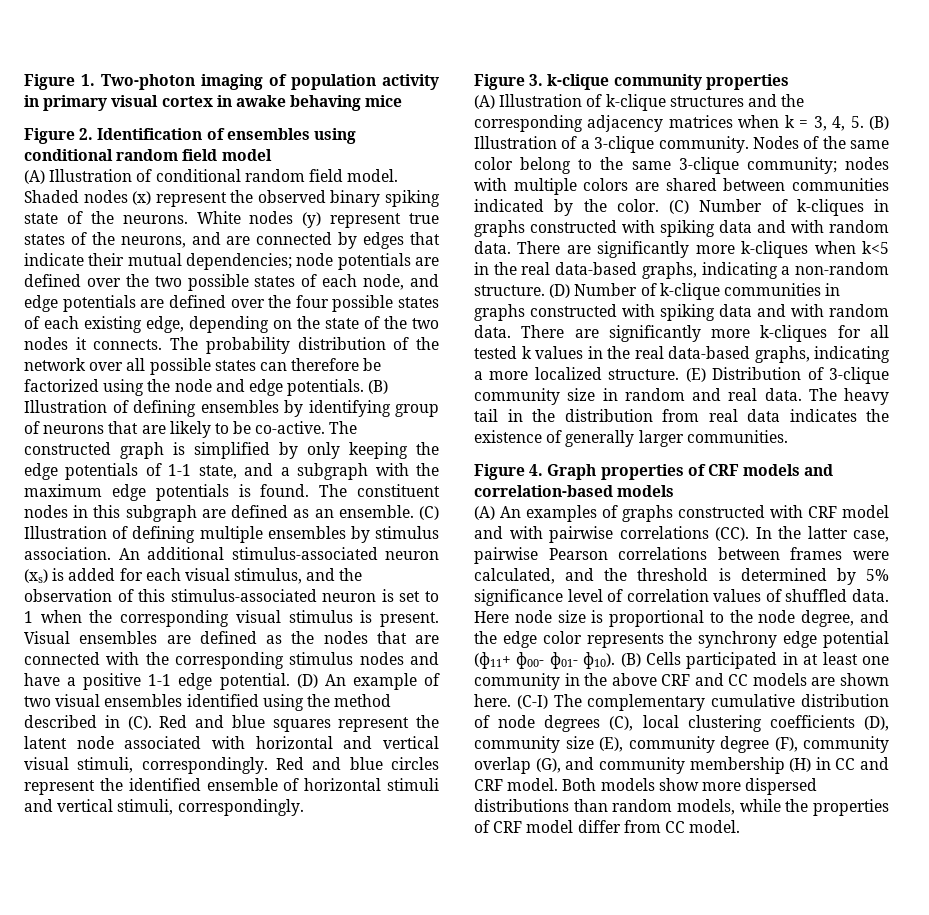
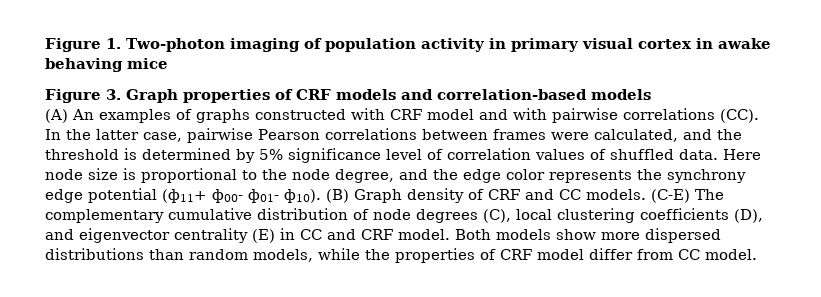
- Figure 2. Identification of ensembles using conditional random field model
- (A) Illustration of conditional random field model. Shaded nodes (x) represent the observed binary spiking state of the neurons. White nodes (y) represent true states of the neurons, and are connected by edges that indicate their mutual dependencies; node potentials are defined over the two possible states of each node, and edge potentials are defined over the four possible states of each existing edge, depending on the state of the two nodes it connects. The probability distribution of the network over all possible states can therefore be factorized using the node and edge potentials. (B) Illustration of defining ensembles by identifying group of neurons that are likely to be co-active. The constructed graph is simplified by only keeping the edge potentials of 1-1 state, and a subgraph with the maximum edge potentials is found. The constituent nodes in this subgraph are defined as an ensemble. (C) Illustration of defining multiple ensembles by stimulus association. An additional stimulus-associated neuron (xs) is added for each visual stimulus, and the observation of this stimulus-associated neuron is set to 1 when the corresponding visual stimulus is present. Visual ensembles are defined as the nodes that are connected with the corresponding stimulus nodes and have a positive 1-1 edge potential. (D) An example of two visual ensembles identified using the method described in (C). Red and blue squares represent the latent node associated with horizontal and vertical visual stimuli, correspondingly. Red and blue circles represent the identified ensemble of horizontal stimuli and vertical stimuli, correspondingly.
- Figure 3. k-clique community properties
- (A) Illustration of k-clique structures and the corresponding adjacency matrices when k = 3, 4, 5. (B) Illustration of a 3-clique community. Nodes of the same color belong to the same 3-clique community; nodes with multiple colors are shared between communities indicated by the color. (C) Number of k-cliques in graphs constructed with spiking data and with random data. There are significantly more k-cliques when k<5 in the real data-based graphs, indicating a non-random structure. (D) Number of k-clique communities in graphs constructed with spiking data and with random data. There are significantly more k-cliques for all tested k values in the real data-based graphs, indicating a more localized structure. (E) Distribution of 3-clique community size in random and real data. The heavy tail in the distribution from real data indicates the existence of generally larger communities.
- Figure 4. Graph properties of CRF models and correlation-based models
+ Figure 3. Graph properties of CRF models and correlation-based models
- (B) Cells participated in at least one community in the above CRF and CC models are shown here. (C-I) The complementary cumulative distribution of node degrees (C), local clustering coefficients (D), community size (E), community degree (F), community overlap (G), and community membership (H) in CC and CRF model.
+ (B) Graph density of CRF and CC models. (C-E) The complementary cumulative distribution of node degrees (C), local clustering coefficients (D), and eigenvector centrality (E) in CC and CRF model.

